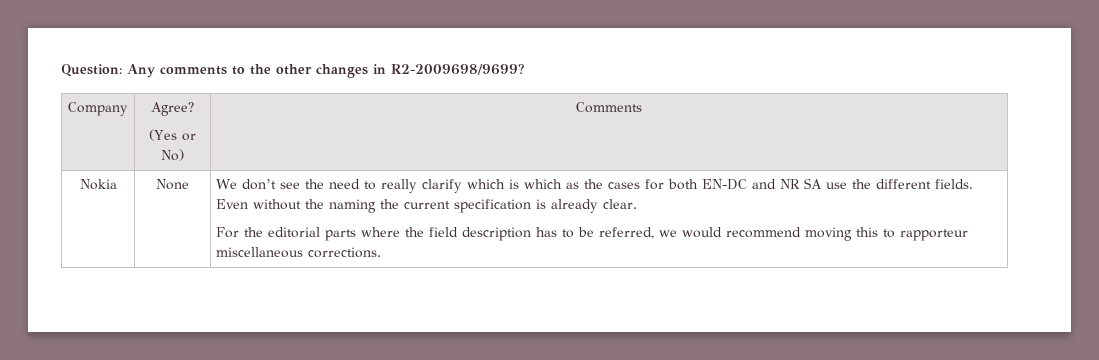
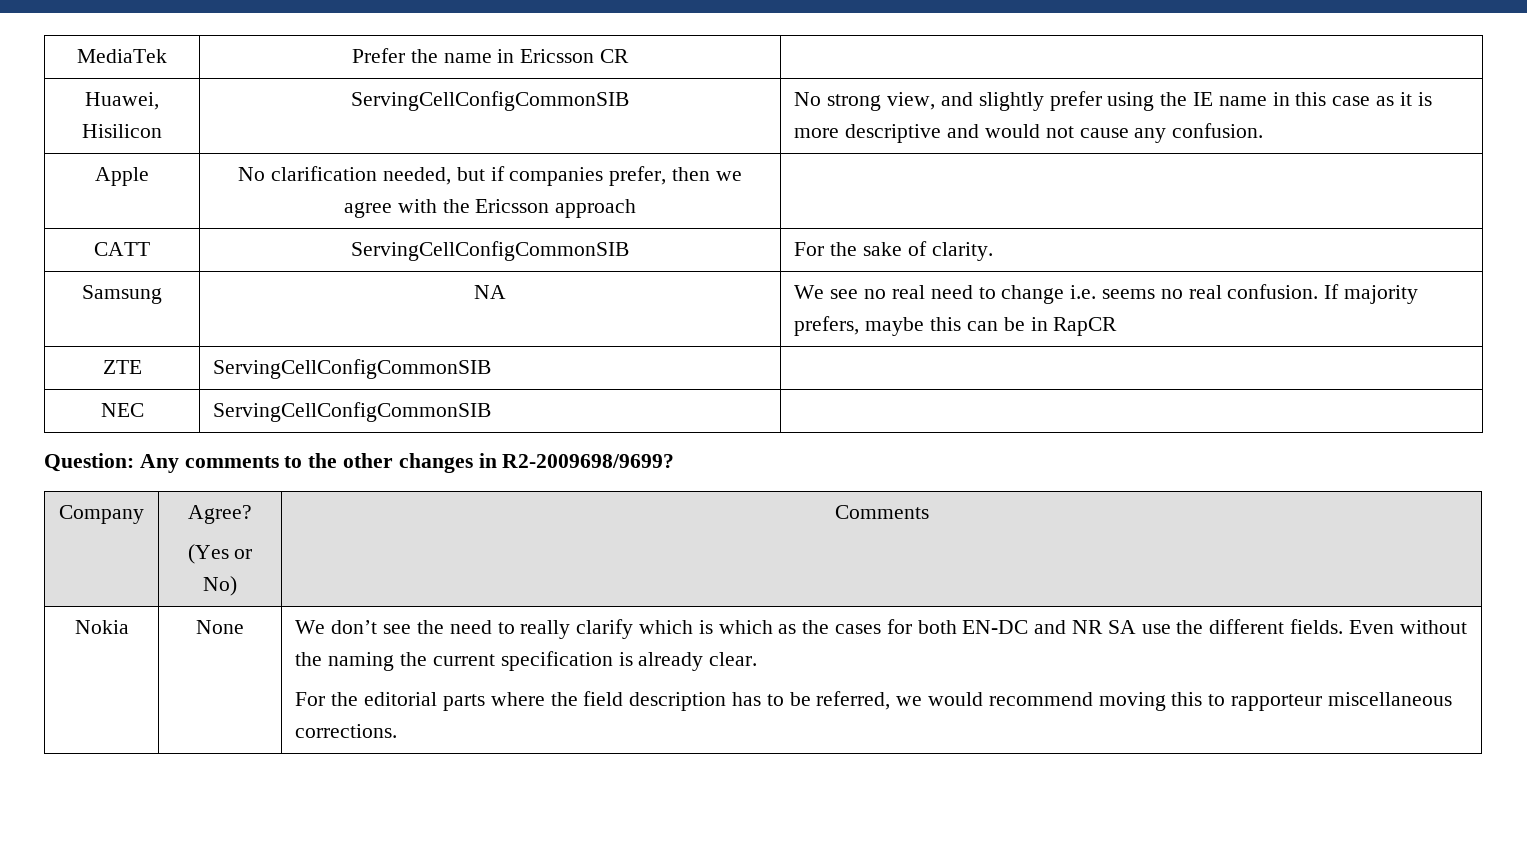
+ MediaTek | Prefer the name in Ericsson CR |
+ Huawei, Hisilicon | ServingCellConfigCommonSIB | No strong view, and slightly prefer using the IE name in this case as it is more descriptive and would not cause any confusion.
+ Apple | No clarification needed, but if companies prefer, then we agree with the Ericsson approach |
+ CATT | ServingCellConfigCommonSIB | For the sake of clarity.
+ Samsung | NA | We see no real need to change i.e. seems no real confusion. If majority prefers, maybe this can be in RapCR
+ ZTE | ServingCellConfigCommonSIB |
+ NEC | ServingCellConfigCommonSIB |

